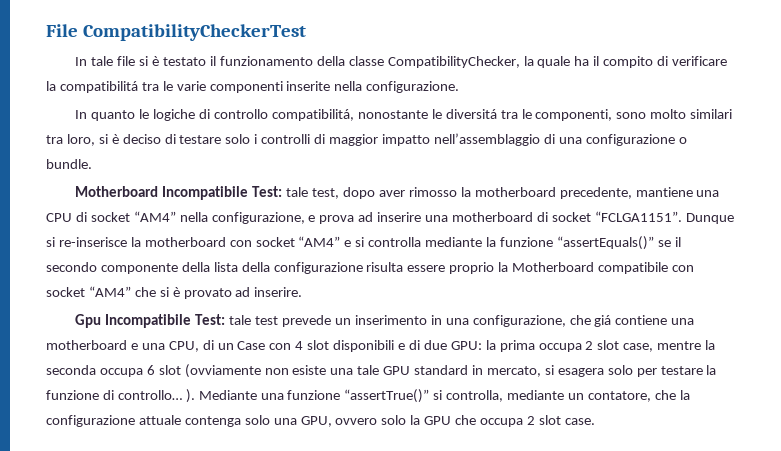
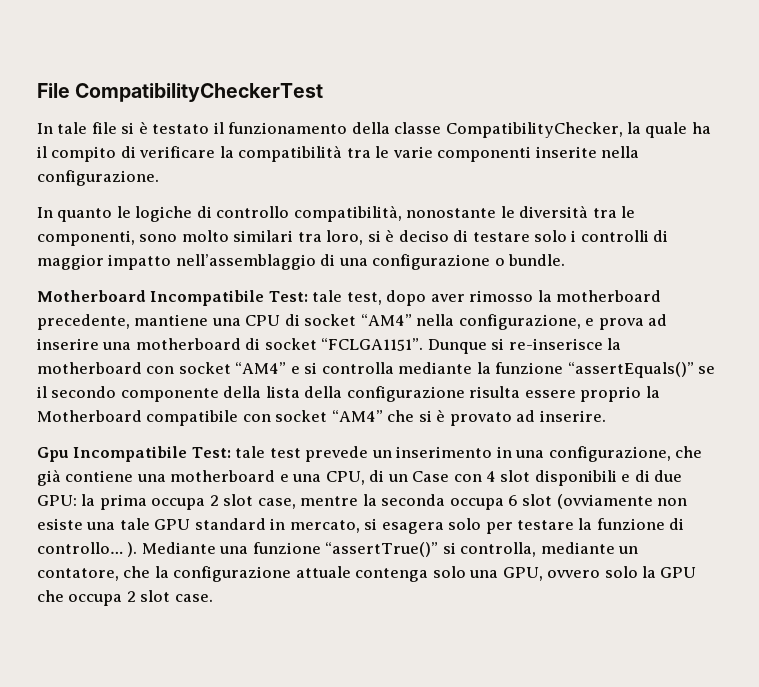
- In tale file si è testato il funzionamento della classe CompatibilityChecker, la quale ha il compito di verificare la compatibilitá tra le varie componenti inserite nella configurazione.
+ In tale file si è testato il funzionamento della classe CompatibilityChecker, la quale ha il compito di verificare la compatibilità tra le varie componenti inserite nella configurazione.
- In quanto le logiche di controllo compatibilitá, nonostante le diversitá tra le componenti, sono molto similari tra loro, si è deciso di testare solo i controlli di maggior impatto nell’assemblaggio di una configurazione o bundle.
+ In quanto le logiche di controllo compatibilità, nonostante le diversità tra le componenti, sono molto similari tra loro, si è deciso di testare solo i controlli di maggior impatto nell’assemblaggio di una configurazione o bundle.
- Gpu Incompatibile Test: tale test prevede un inserimento in una configurazione, che giá contiene una motherboard e una CPU, di un Case con 4 slot disponibili e di due GPU: la prima occupa 2 slot case, mentre la seconda occupa 6 slot (ovviamente non esiste una tale GPU standard in mercato, si esagera solo per testare la funzione di controllo… ).
+ Gpu Incompatibile Test: tale test prevede un inserimento in una configurazione, che già contiene una motherboard e una CPU, di un Case con 4 slot disponibili e di due GPU: la prima occupa 2 slot case, mentre la seconda occupa 6 slot (ovviamente non esiste una tale GPU standard in mercato, si esagera solo per testare la funzione di controllo… ).

